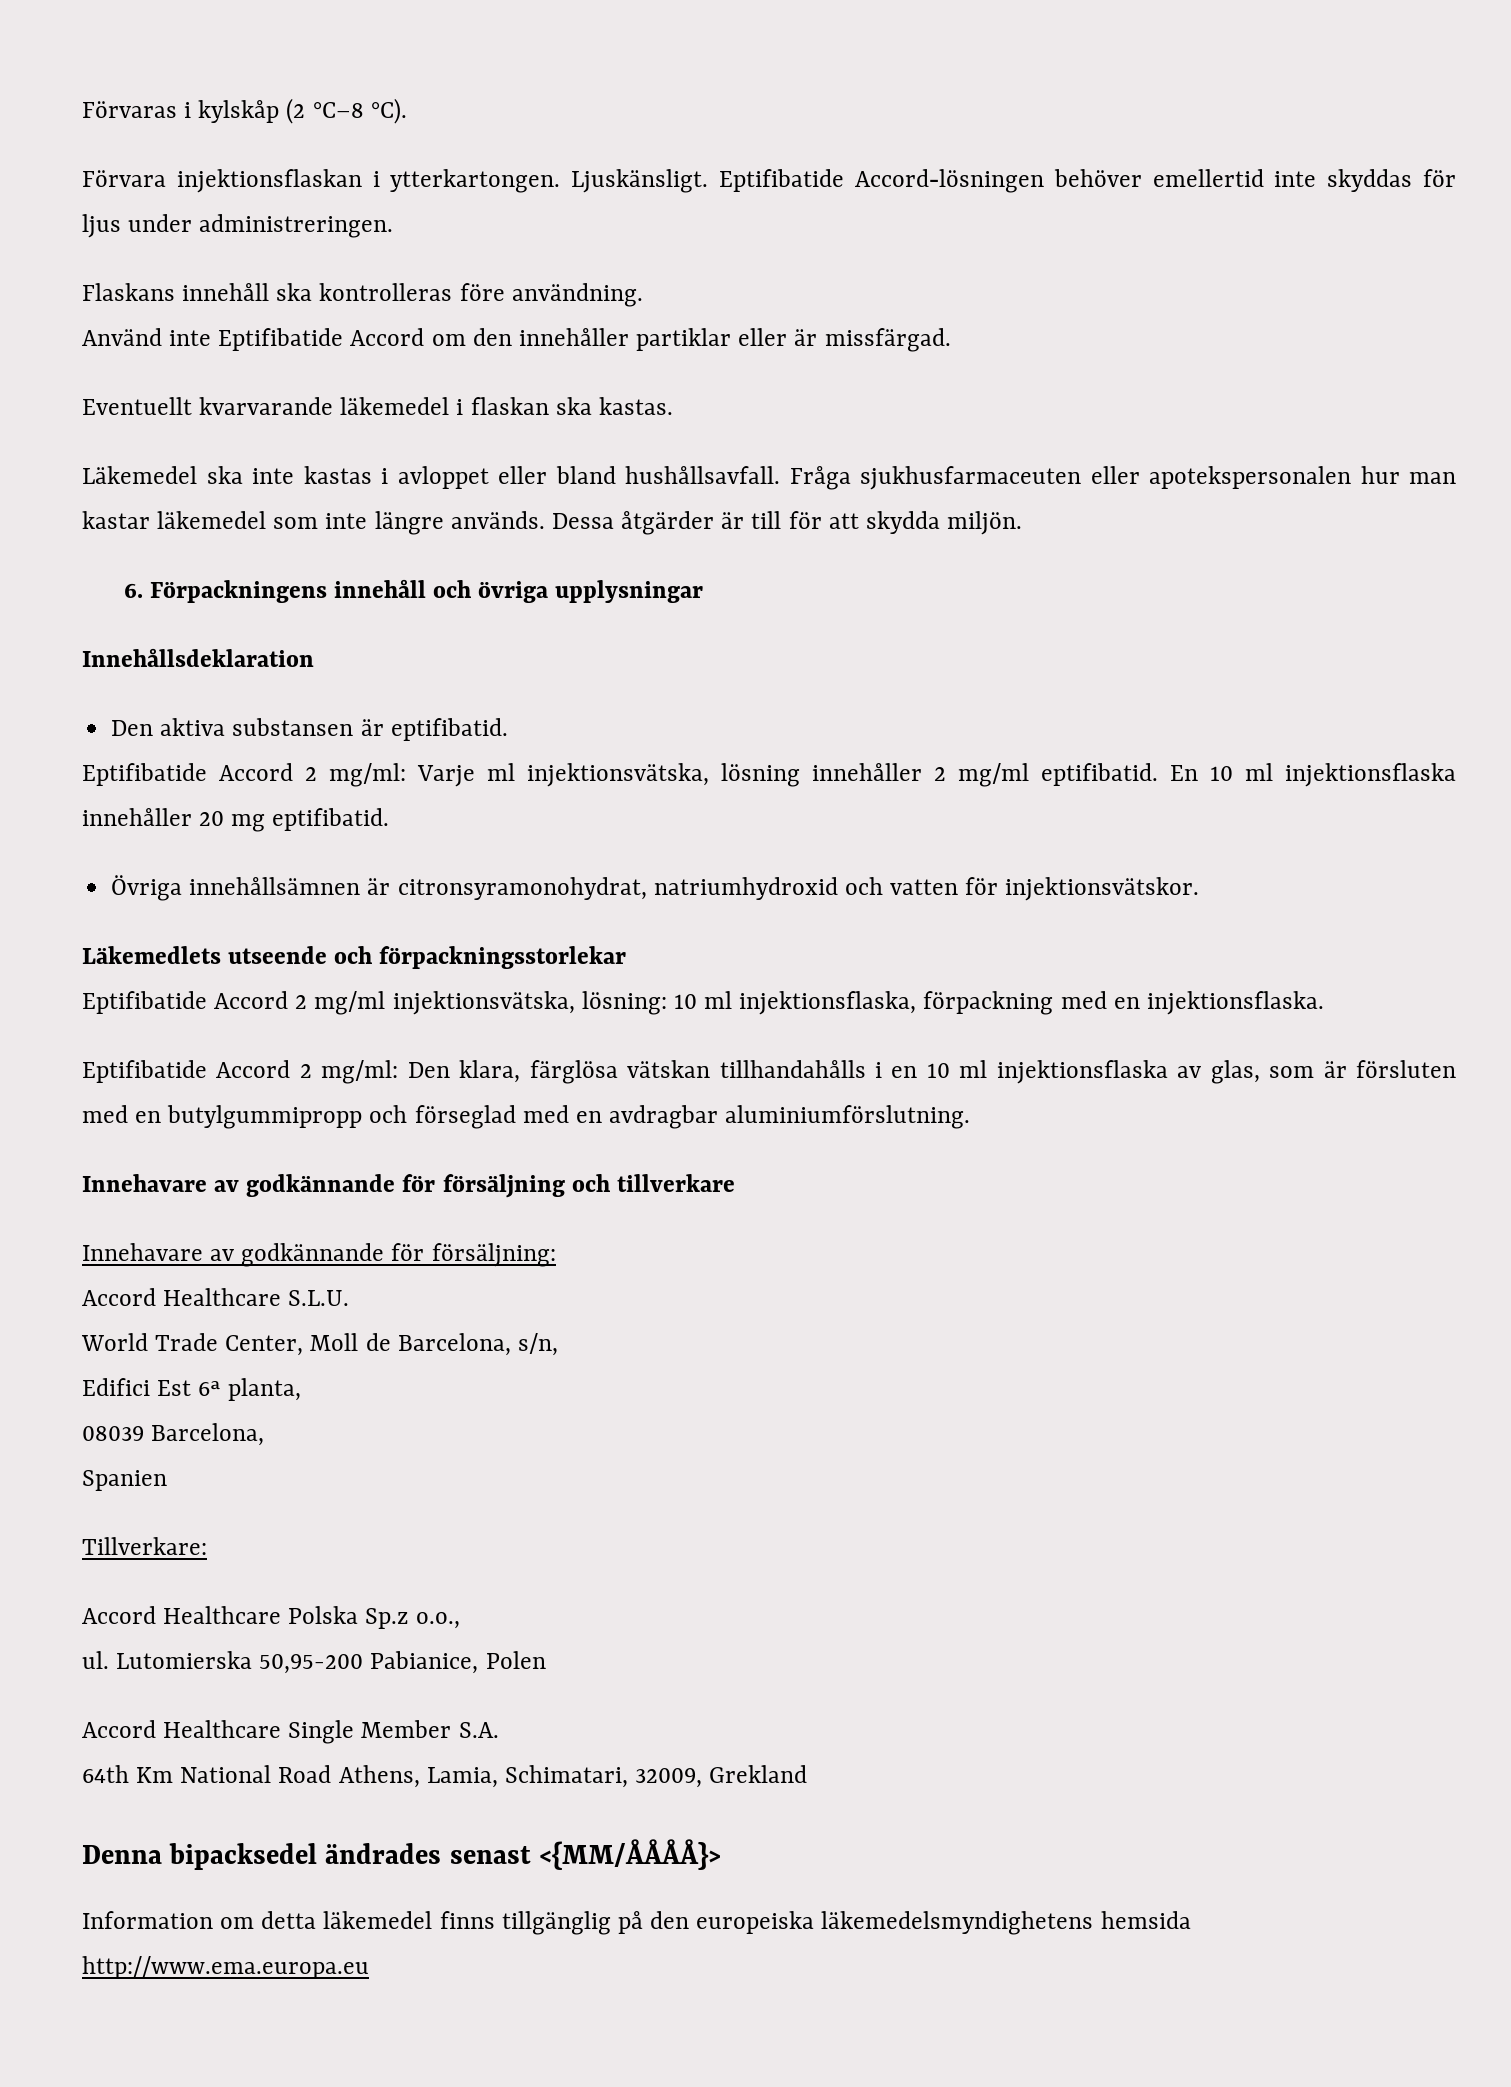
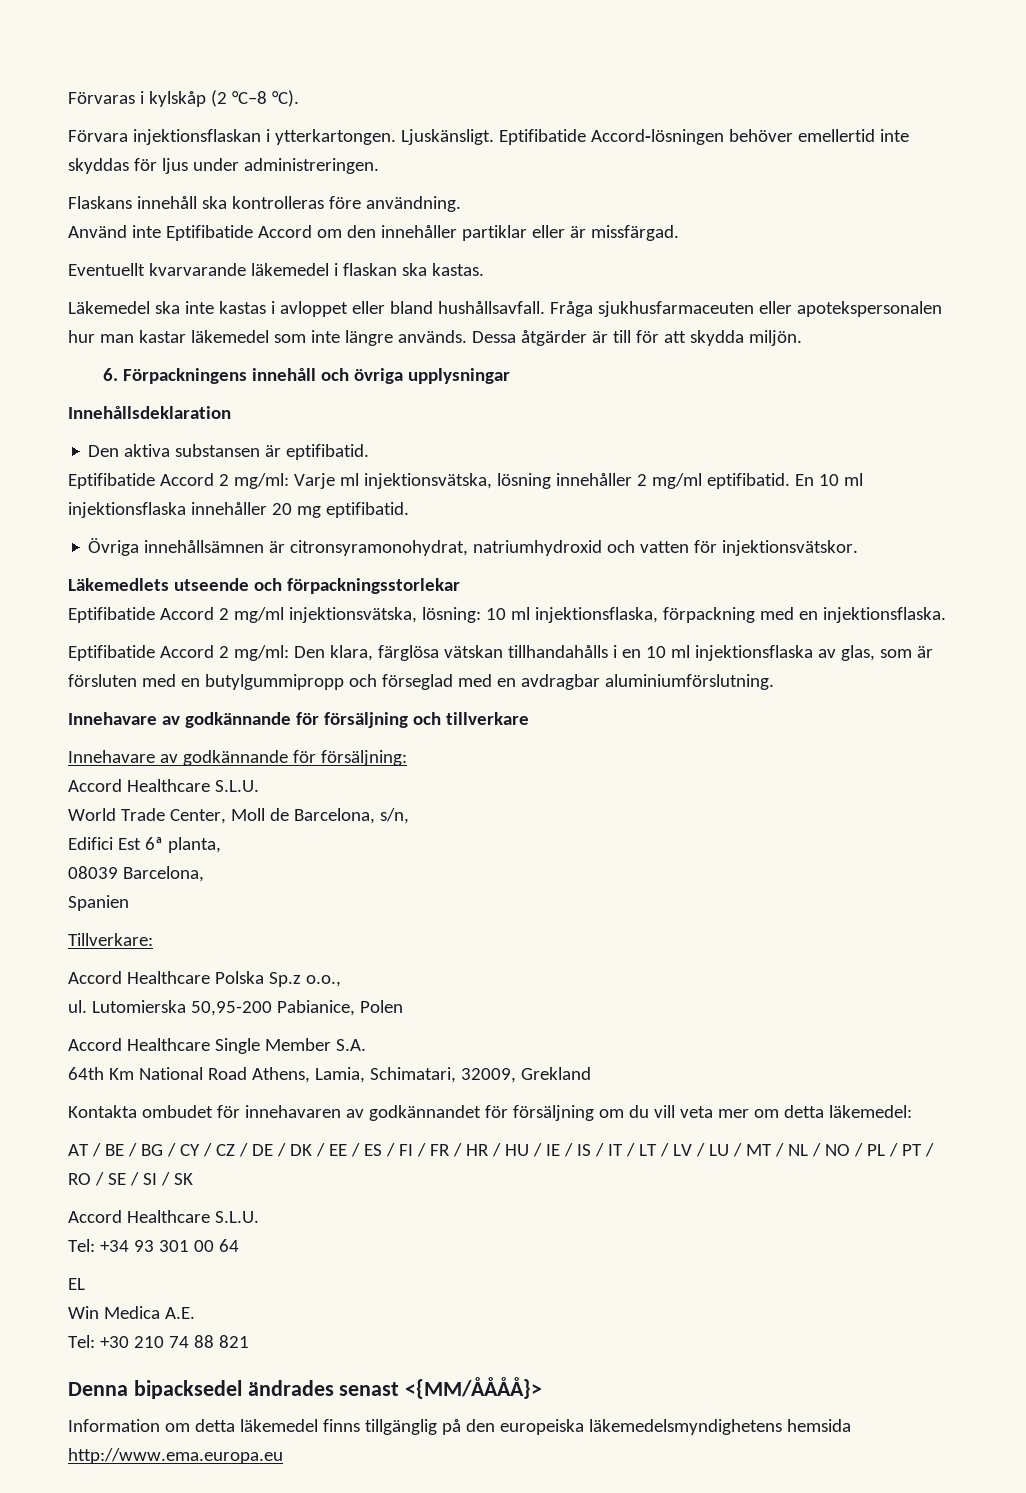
+ Kontakta ombudet för innehavaren av godkännandet för försäljning om du vill veta mer om detta läkemedel:
+ AT / BE / BG / CY / CZ / DE / DK / EE / ES / FI / FR / HR / HU / IE / IS / IT / LT / LV / LU / MT / NL / NO / PL / PT / RO / SE / SI / SK
+ Accord Healthcare S.L.U.
+ Tel: +34 93 301 00 64
+ EL
+ Win Medica Α.Ε.
+ Τel: +30 210 74 88 821

